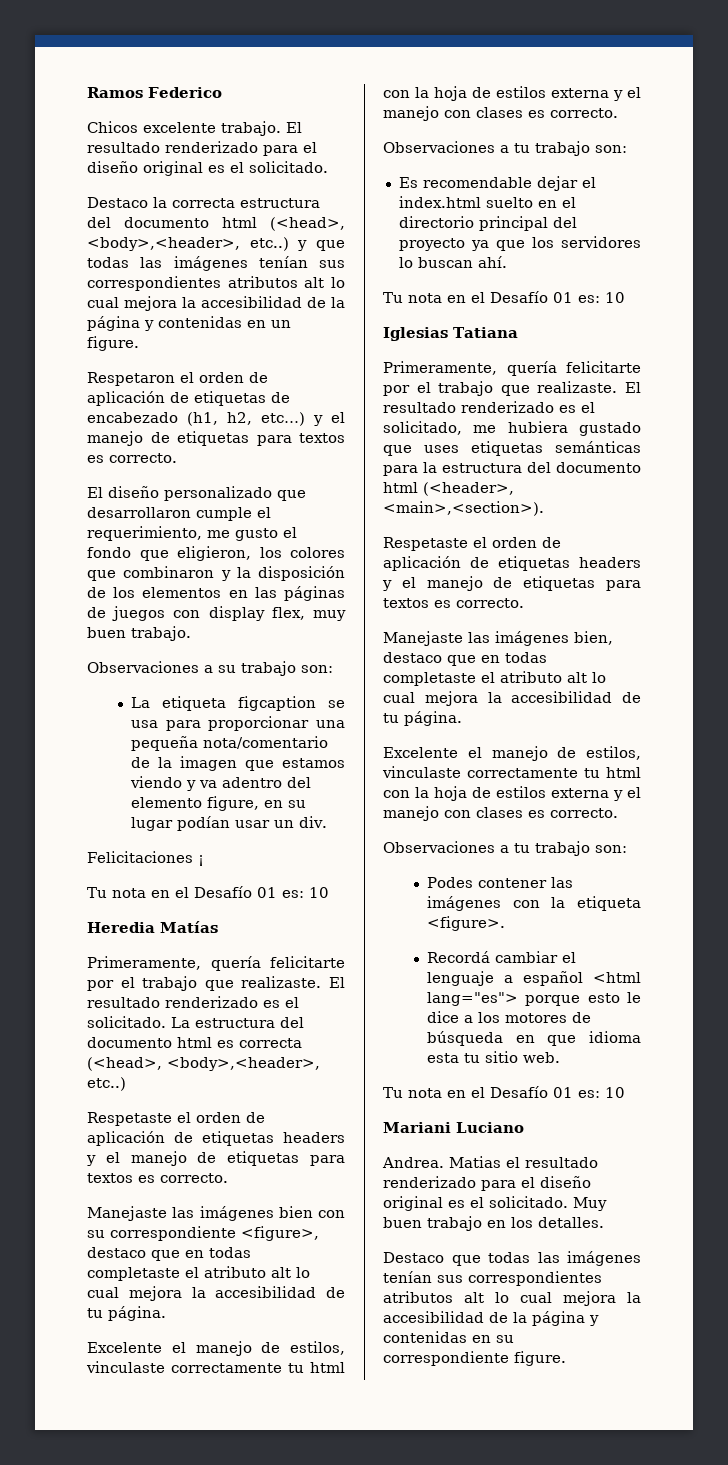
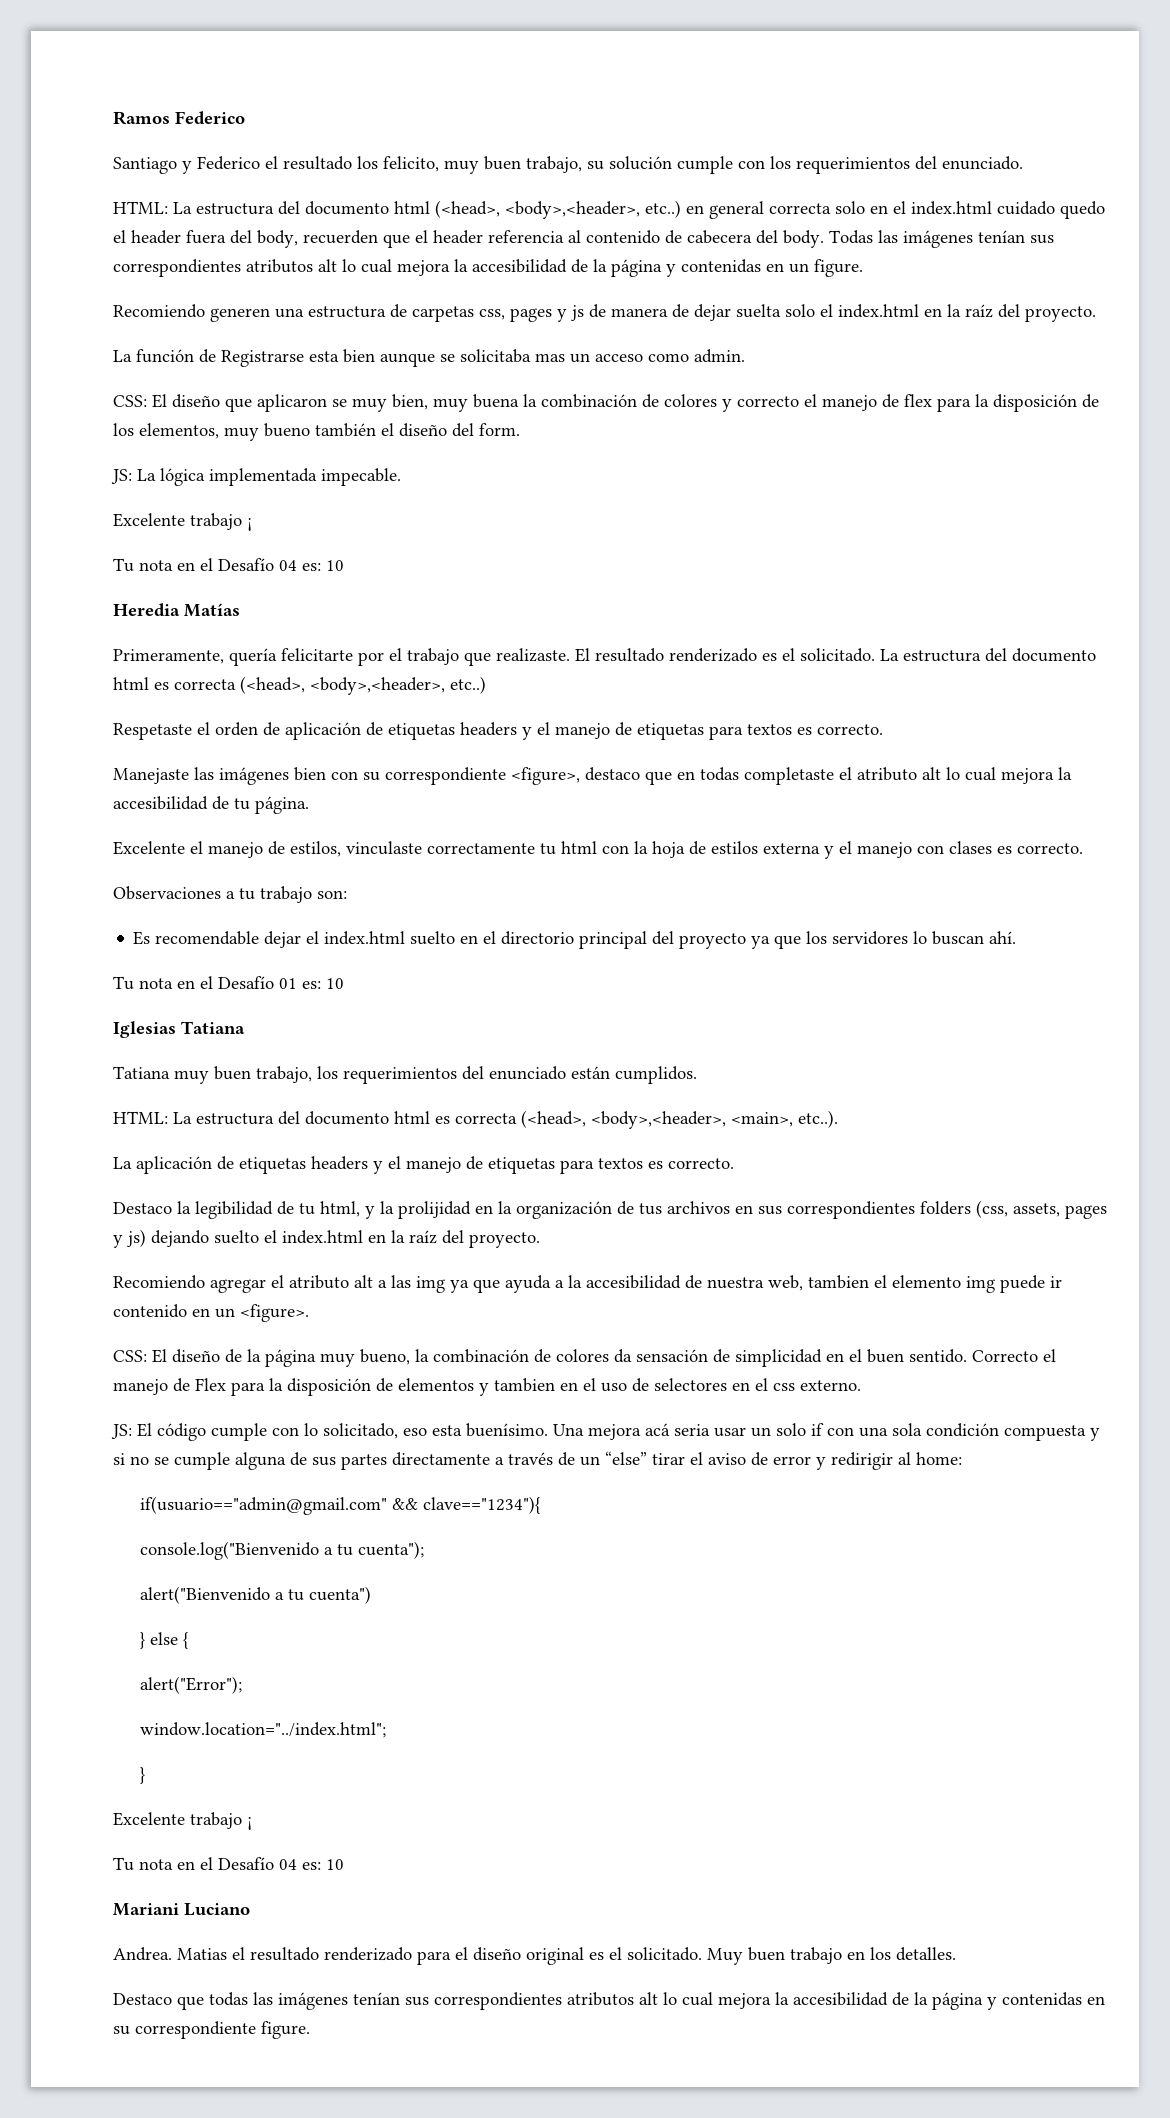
- Chicos excelente trabajo. El resultado renderizado para el diseño original es el solicitado.
- Destaco la correcta estructura del documento html (<head>, <body>,<header>, etc..) y que todas las imágenes tenían sus correspondientes atributos alt lo cual mejora la accesibilidad de la página y contenidas en un figure.
+ Santiago y Federico el resultado los felicito, muy buen trabajo, su solución cumple con los requerimientos del enunciado.
+ HTML: La estructura del documento html (<head>, <body>,<header>, etc..) en general correcta solo en el index.html cuidado quedo el header fuera del body, recuerden que el header referencia al contenido de cabecera del body. Todas las imágenes tenían sus correspondientes atributos alt lo cual mejora la accesibilidad de la página y contenidas en un figure.
- Respetaron el orden de aplicación de etiquetas de encabezado (h1, h2, etc…) y el manejo de etiquetas para textos es correcto.
- El diseño personalizado que desarrollaron cumple el requerimiento, me gusto el fondo que eligieron, los colores que combinaron y la disposición de los elementos en las páginas de juegos con display flex, muy buen trabajo.
- Observaciones a su trabajo son:
- La etiqueta figcaption se usa para proporcionar una pequeña nota/comentario de la imagen que estamos viendo y va adentro del elemento figure, en su lugar podían usar un div.
- Felicitaciones ¡
- Tu nota en el Desafío 01 es: 10
+ Recomiendo generen una estructura de carpetas css, pages y js de manera de dejar suelta solo el index.html en la raíz del proyecto.
+ La función de Registrarse esta bien aunque se solicitaba mas un acceso como admin.
+ CSS: El diseño que aplicaron se muy bien, muy buena la combinación de colores y correcto el manejo de flex para la disposición de los elementos, muy bueno también el diseño del form.
+ JS: La lógica implementada impecable.
+ Excelente trabajo ¡
+ Tu nota en el Desafío 04 es: 10
- Primeramente, quería felicitarte por el trabajo que realizaste. El resultado renderizado es el solicitado, me hubiera gustado que uses etiquetas semánticas para la estructura del documento html (<header>, <main>,<section>).
- Respetaste el orden de aplicación de etiquetas headers y el manejo de etiquetas para textos es correcto.
+ Tatiana muy buen trabajo, los requerimientos del enunciado están cumplidos.
+ HTML: La estructura del documento html es correcta (<head>, <body>,<header>, <main>, etc..).
+ La aplicación de etiquetas headers y el manejo de etiquetas para textos es correcto.
- Manejaste las imágenes bien, destaco que en todas completaste el atributo alt lo cual mejora la accesibilidad de tu página.
- Excelente el manejo de estilos, vinculaste correctamente tu html con la hoja de estilos externa y el manejo con clases es correcto.
- Observaciones a tu trabajo son:
- Podes contener las imágenes con la etiqueta <figure>.
- Recordá cambiar el lenguaje a español <html lang="es"> porque esto le dice a los motores de búsqueda en que idioma esta tu sitio web.
- Tu nota en el Desafío 01 es: 10
+ Destaco la legibilidad de tu html, y la prolijidad en la organización de tus archivos en sus correspondientes folders (css, assets, pages y js) dejando suelto el index.html en la raíz del proyecto.
+ Recomiendo agregar el atributo alt a las img ya que ayuda a la accesibilidad de nuestra web, tambien el elemento img puede ir contenido en un <figure>.
+ CSS: El diseño de la página muy bueno, la combinación de colores da sensación de simplicidad en el buen sentido. Correcto el manejo de Flex para la disposición de elementos y tambien en el uso de selectores en el css externo.
+ JS: El código cumple con lo solicitado, eso esta buenísimo. Una mejora acá seria usar un solo if con una sola condición compuesta y si no se cumple alguna de sus partes directamente a través de un “else” tirar el aviso de error y redirigir al home:
+ if(usuario=="admin@gmail.com" && clave=="1234"){
+ console.log("Bienvenido a tu cuenta");
+ alert("Bienvenido a tu cuenta")
+ } else {
+ alert("Error");
+ window.location="../index.html";
+ }
+ Excelente trabajo ¡
+ Tu nota en el Desafío 04 es: 10

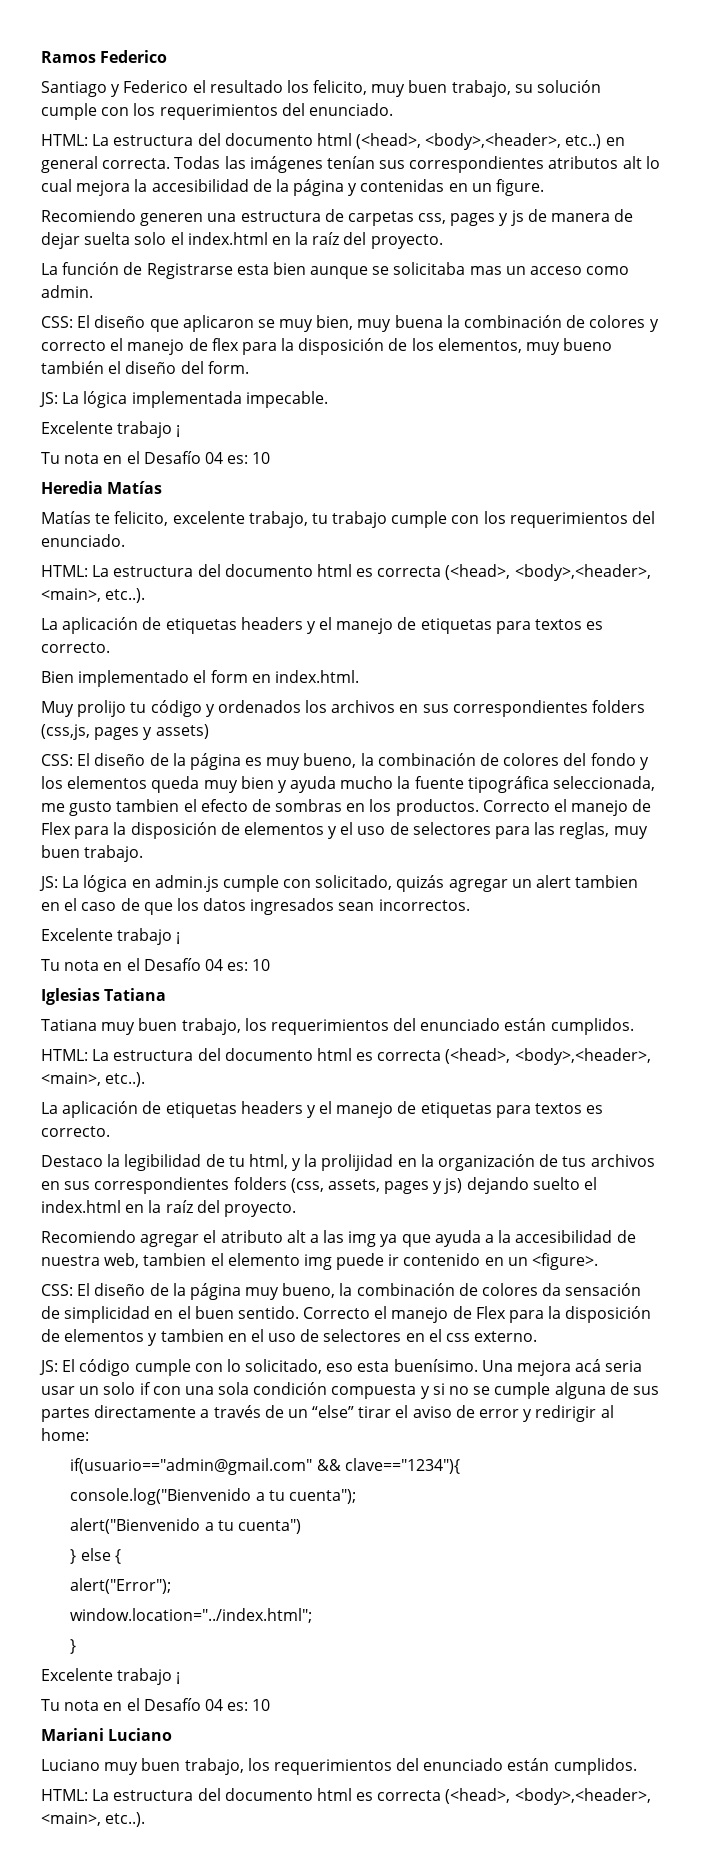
- HTML: La estructura del documento html (<head>, <body>,<header>, etc..) en general correcta solo en el index.html cuidado quedo el header fuera del body, recuerden que el header referencia al contenido de cabecera del body.
+ HTML: La estructura del documento html (<head>, <body>,<header>, etc..) en general correcta.
- Primeramente, quería felicitarte por el trabajo que realizaste. El resultado renderizado es el solicitado. La estructura del documento html es correcta (<head>, <body>,<header>, etc..)
- Respetaste el orden de aplicación de etiquetas headers y el manejo de etiquetas para textos es correcto.
+ Matías te felicito, excelente trabajo, tu trabajo cumple con los requerimientos del enunciado.
+ HTML: La estructura del documento html es correcta (<head>, <body>,<header>, <main>, etc..).
+ La aplicación de etiquetas headers y el manejo de etiquetas para textos es correcto.
- Manejaste las imágenes bien con su correspondiente <figure>, destaco que en todas completaste el atributo alt lo cual mejora la accesibilidad de tu página.
- Excelente el manejo de estilos, vinculaste correctamente tu html con la hoja de estilos externa y el manejo con clases es correcto.
- Observaciones a tu trabajo son:
- Es recomendable dejar el index.html suelto en el directorio principal del proyecto ya que los servidores lo buscan ahí.
- Tu nota en el Desafío 01 es: 10
+ Bien implementado el form en index.html.
+ Muy prolijo tu código y ordenados los archivos en sus correspondientes folders (css,js, pages y assets)
+ CSS: El diseño de la página es muy bueno, la combinación de colores del fondo y los elementos queda muy bien y ayuda mucho la fuente tipográfica seleccionada, me gusto tambien el efecto de sombras en los productos. Correcto el manejo de Flex para la disposición de elementos y el uso de selectores para las reglas, muy buen trabajo.
+ JS: La lógica en admin.js cumple con solicitado, quizás agregar un alert tambien en el caso de que los datos ingresados sean incorrectos.
+ Excelente trabajo ¡
+ Tu nota en el Desafío 04 es: 10
- Andrea. Matias el resultado renderizado para el diseño original es el solicitado. Muy buen trabajo en los detalles.
- Destaco que todas las imágenes tenían sus correspondientes atributos alt lo cual mejora la accesibilidad de la página y contenidas en su correspondiente figure.
+ Luciano muy buen trabajo, los requerimientos del enunciado están cumplidos.
+ HTML: La estructura del documento html es correcta (<head>, <body>,<header>, <main>, etc..).

